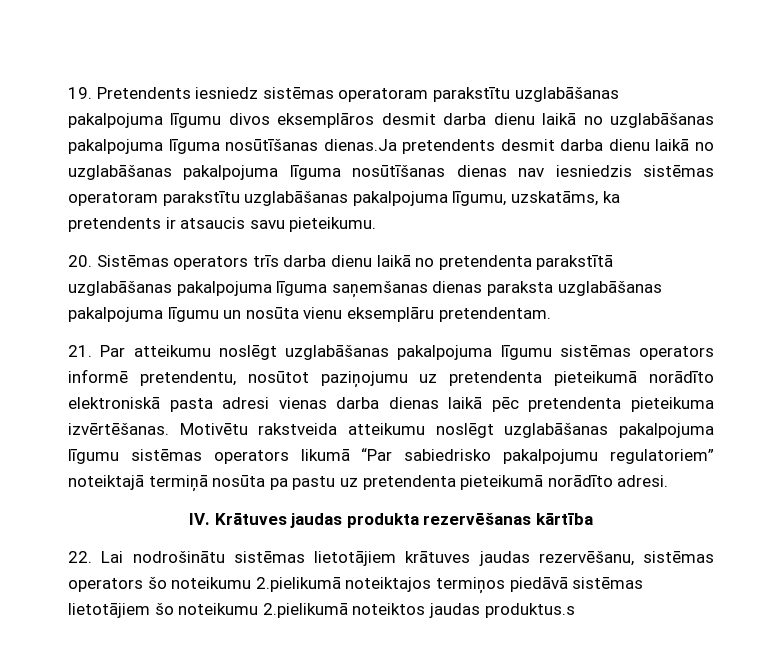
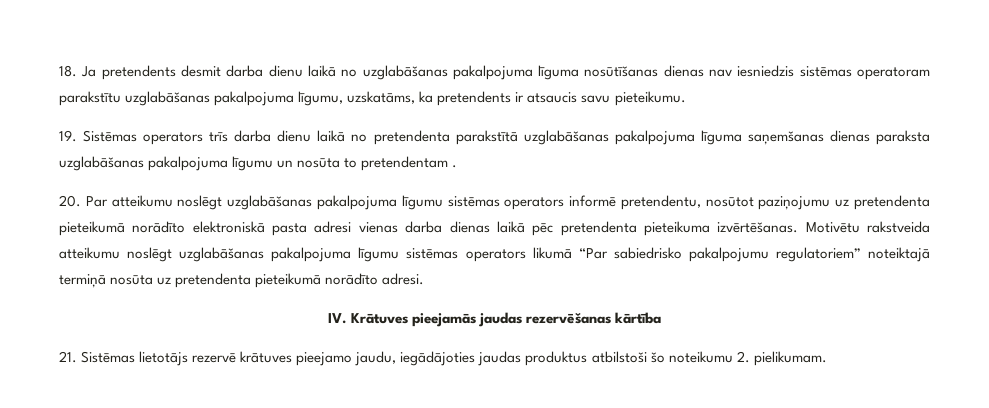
- 19. Pretendents iesniedz sistēmas operatoram parakstītu uzglabāšanas pakalpojuma līgumu divos eksemplāros desmit darba dienu laikā no uzglabāšanas pakalpojuma līguma nosūtīšanas dienas.Ja pretendents desmit darba dienu laikā no uzglabāšanas pakalpojuma līguma nosūtīšanas dienas nav iesniedzis sistēmas operatoram parakstītu uzglabāšanas pakalpojuma līgumu, uzskatāms, ka pretendents ir atsaucis savu pieteikumu.
+ 18. Ja pretendents desmit darba dienu laikā no uzglabāšanas pakalpojuma līguma nosūtīšanas dienas nav iesniedzis sistēmas operatoram parakstītu uzglabāšanas pakalpojuma līgumu, uzskatāms, ka pretendents ir atsaucis savu pieteikumu.
- 20. Sistēmas operators trīs darba dienu laikā no pretendenta parakstītā uzglabāšanas pakalpojuma līguma saņemšanas dienas paraksta uzglabāšanas pakalpojuma līgumu un nosūta vienu eksemplāru pretendentam.
- 21. Par atteikumu noslēgt uzglabāšanas pakalpojuma līgumu sistēmas operators informē pretendentu, nosūtot paziņojumu uz pretendenta pieteikumā norādīto elektroniskā pasta adresi vienas darba dienas laikā pēc pretendenta pieteikuma izvērtēšanas.
+ 19. Sistēmas operators trīs darba dienu laikā no pretendenta parakstītā uzglabāšanas pakalpojuma līguma saņemšanas dienas paraksta uzglabāšanas pakalpojuma līgumu un nosūta to pretendentam .
+ 20. Par atteikumu noslēgt uzglabāšanas pakalpojuma līgumu sistēmas operators informē pretendentu, nosūtot paziņojumu uz pretendenta pieteikumā norādīto elektroniskā pasta adresi vienas darba dienas laikā pēc pretendenta pieteikuma izvērtēšanas.
- Motivētu rakstveida atteikumu noslēgt uzglabāšanas pakalpojuma līgumu sistēmas operators likumā “Par sabiedrisko pakalpojumu regulatoriem” noteiktajā termiņā nosūta pa pastu uz pretendenta pieteikumā norādīto adresi.
+ Motivētu rakstveida atteikumu noslēgt uzglabāšanas pakalpojuma līgumu sistēmas operators likumā “Par sabiedrisko pakalpojumu regulatoriem” noteiktajā termiņā nosūta uz pretendenta pieteikumā norādīto adresi.
- IV. Krātuves jaudas produkta rezervēšanas kārtība
+ IV. Krātuves pieejamās jaudas rezervēšanas kārtība
- 22. Lai nodrošinātu sistēmas lietotājiem krātuves jaudas rezervēšanu, sistēmas operators šo noteikumu 2.pielikumā noteiktajos termiņos piedāvā sistēmas lietotājiem šo noteikumu 2.pielikumā noteiktos jaudas produktus.s
+ 21. Sistēmas lietotājs rezervē krātuves pieejamo jaudu, iegādājoties jaudas produktus atbilstoši šo noteikumu 2. pielikumam.

